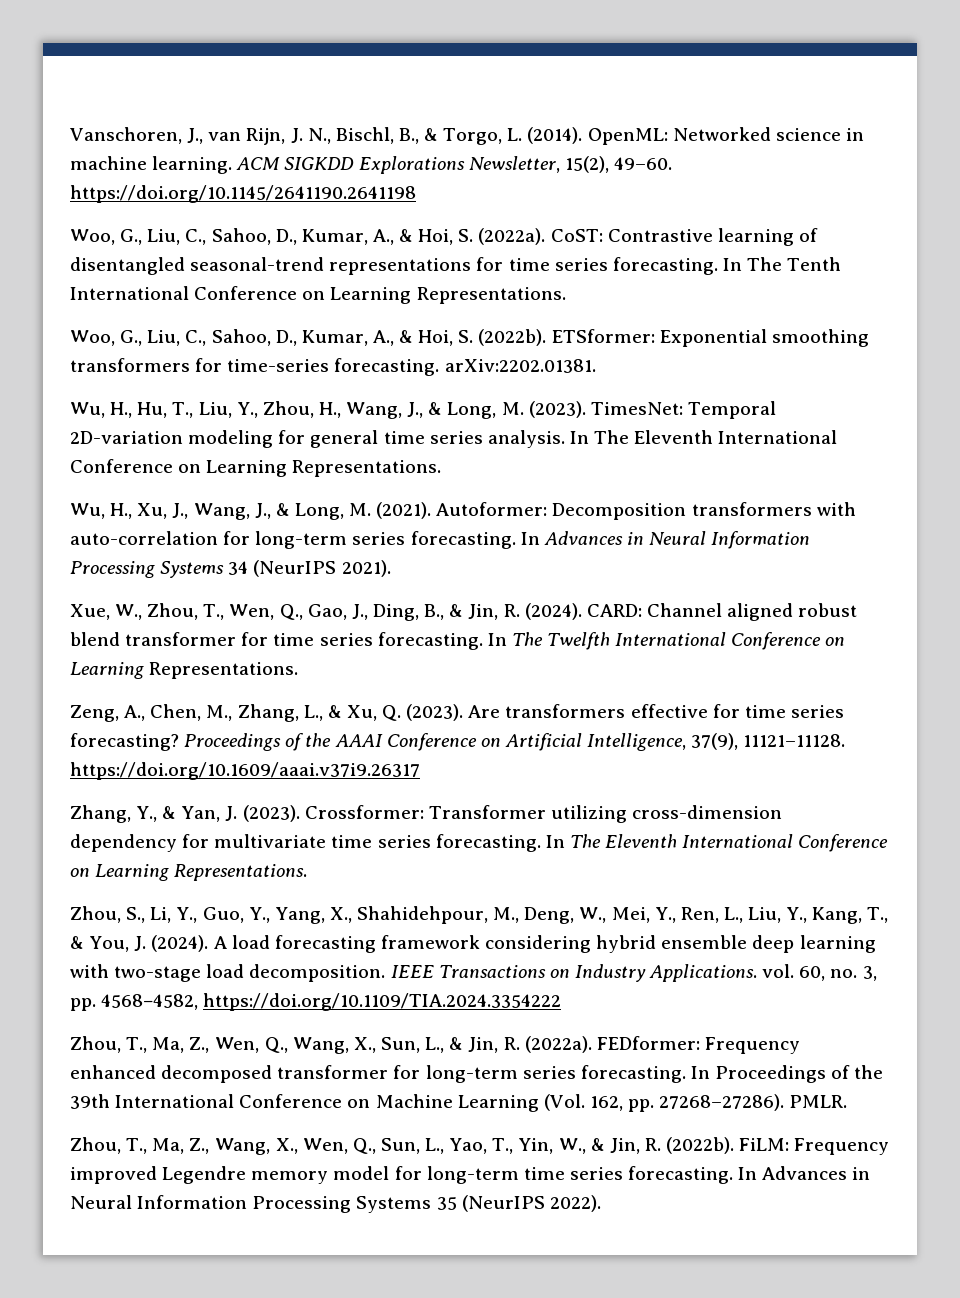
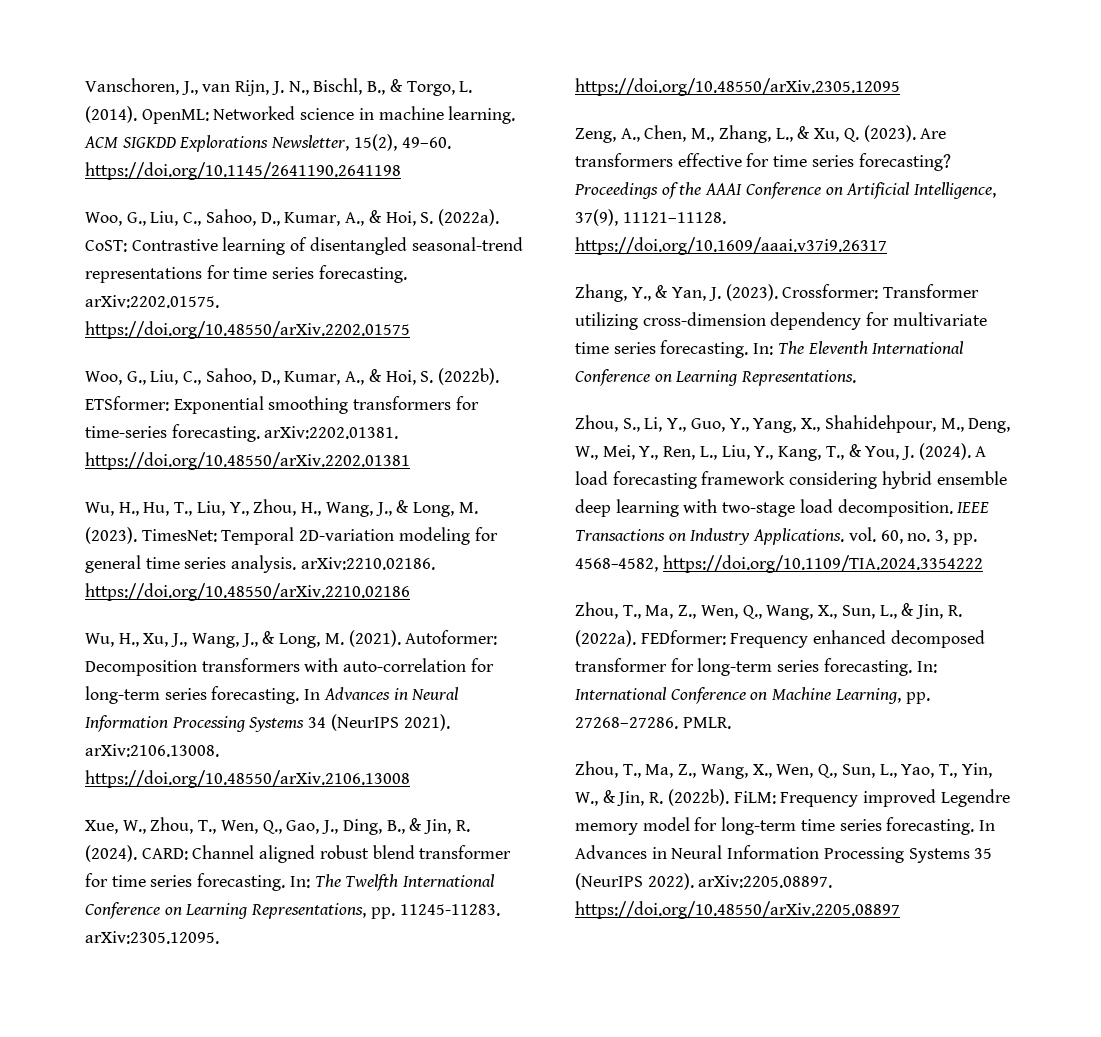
- CoST: Contrastive learning of disentangled seasonal-trend representations for time series forecasting. In The Tenth International Conference on Learning Representations.
+ CoST: Contrastive learning of disentangled seasonal-trend representations for time series forecasting. arXiv:2202.01575. https://doi.org/10.48550/arXiv.2202.01575
- ETSformer: Exponential smoothing transformers for time-series forecasting. arXiv:2202.01381.
+ ETSformer: Exponential smoothing transformers for time-series forecasting. arXiv:2202.01381. https://doi.org/10.48550/arXiv.2202.01381
- TimesNet: Temporal 2D-variation modeling for general time series analysis. In The Eleventh International Conference on Learning Representations.
+ TimesNet: Temporal 2D-variation modeling for general time series analysis. arXiv:2210.02186. https://doi.org/10.48550/arXiv.2210.02186
- In Advances in Neural Information Processing Systems 34 (NeurIPS 2021).
+ In Advances in Neural Information Processing Systems 34 (NeurIPS 2021). arXiv:2106.13008. https://doi.org/10.48550/arXiv.2106.13008
- In The Twelfth International Conference on Learning Representations.
+ In: The Twelfth International Conference on Learning Representations, pp. 11245-11283. arXiv:2305.12095. https://doi.org/10.48550/arXiv.2305.12095
- Crossformer: Transformer utilizing cross-dimension dependency for multivariate time series forecasting. In The Eleventh International Conference on Learning Representations.
+ Crossformer: Transformer utilizing cross-dimension dependency for multivariate time series forecasting. In: The Eleventh International Conference on Learning Representations.
- In Proceedings of the 39th International Conference on Machine Learning (Vol. 162, pp. 27268–27286).
+ In: International Conference on Machine Learning, pp. 27268–27286.
- In Advances in Neural Information Processing Systems 35 (NeurIPS 2022).
+ In Advances in Neural Information Processing Systems 35 (NeurIPS 2022). arXiv:2205.08897. https://doi.org/10.48550/arXiv.2205.08897

